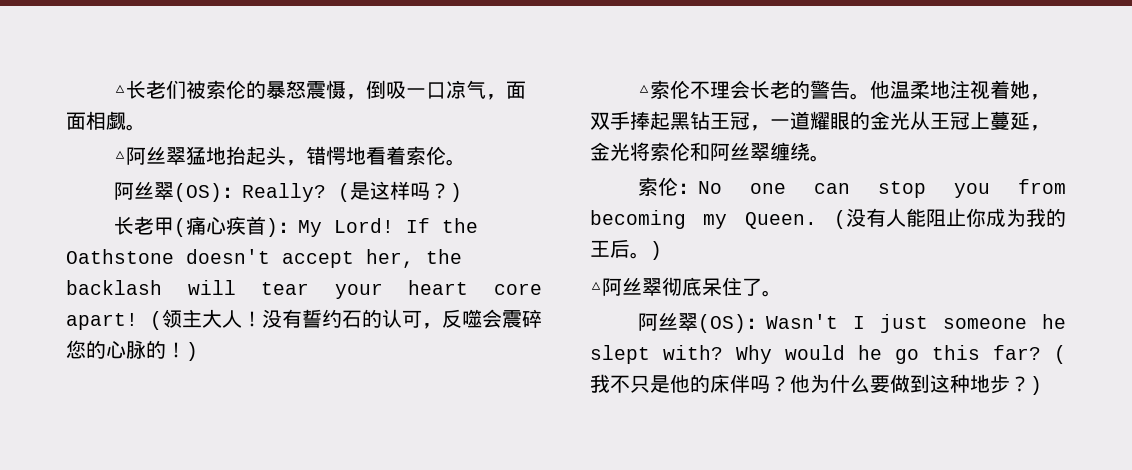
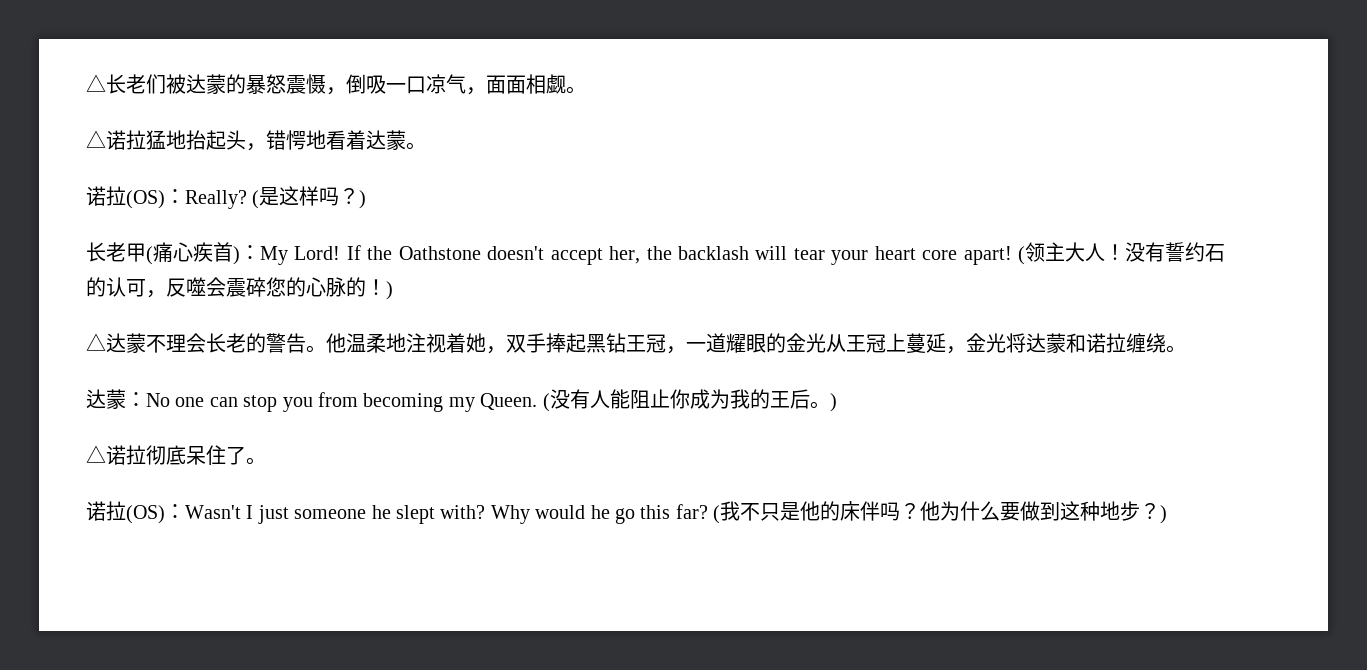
- △长老们被索伦的暴怒震慑，倒吸一口凉气，面面相觑。
+ △长老们被达蒙的暴怒震慑，倒吸一口凉气，面面相觑。
- △阿丝翠猛地抬起头，错愕地看着索伦。
- 阿丝翠(OS)：Really?
+ △诺拉猛地抬起头，错愕地看着达蒙。
+ 诺拉(OS)：Really?
- △索伦不理会长老的警告。
+ △达蒙不理会长老的警告。
- 他温柔地注视着她，双手捧起黑钻王冠，一道耀眼的金光从王冠上蔓延，金光将索伦和阿丝翠缠绕。
+ 他温柔地注视着她，双手捧起黑钻王冠，一道耀眼的金光从王冠上蔓延，金光将达蒙和诺拉缠绕。
- 索伦：No one can stop you from becoming my Queen.
+ 达蒙：No one can stop you from becoming my Queen.
- △阿丝翠彻底呆住了。
+ △诺拉彻底呆住了。
- 阿丝翠(OS)：Wasn't I just someone he slept with?
+ 诺拉(OS)：Wasn't I just someone he slept with?

